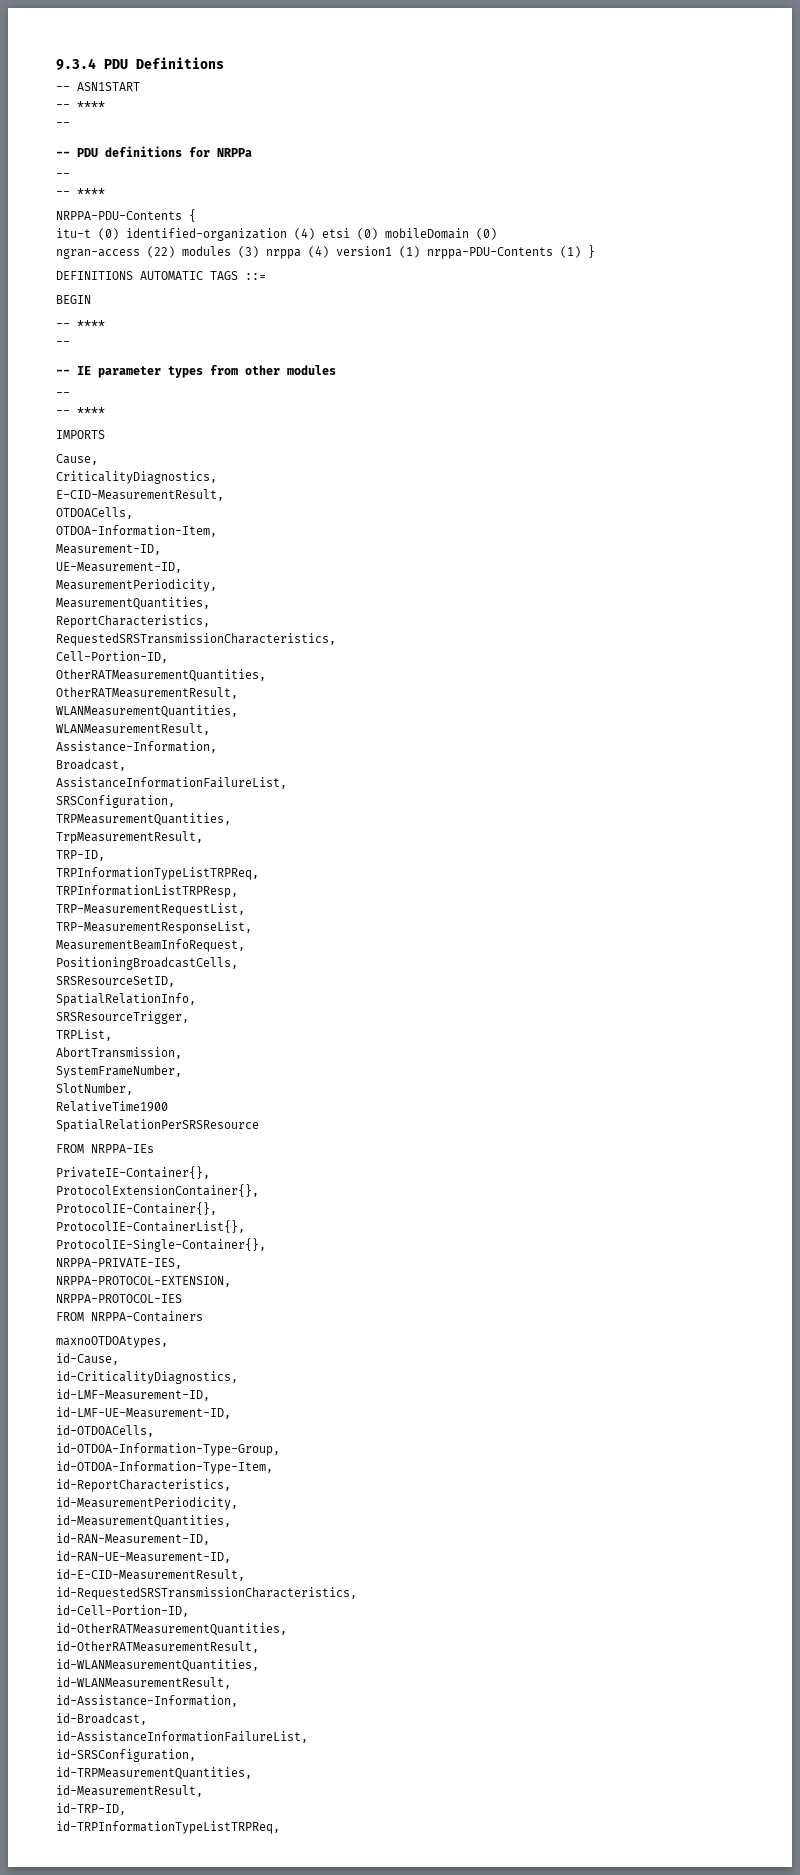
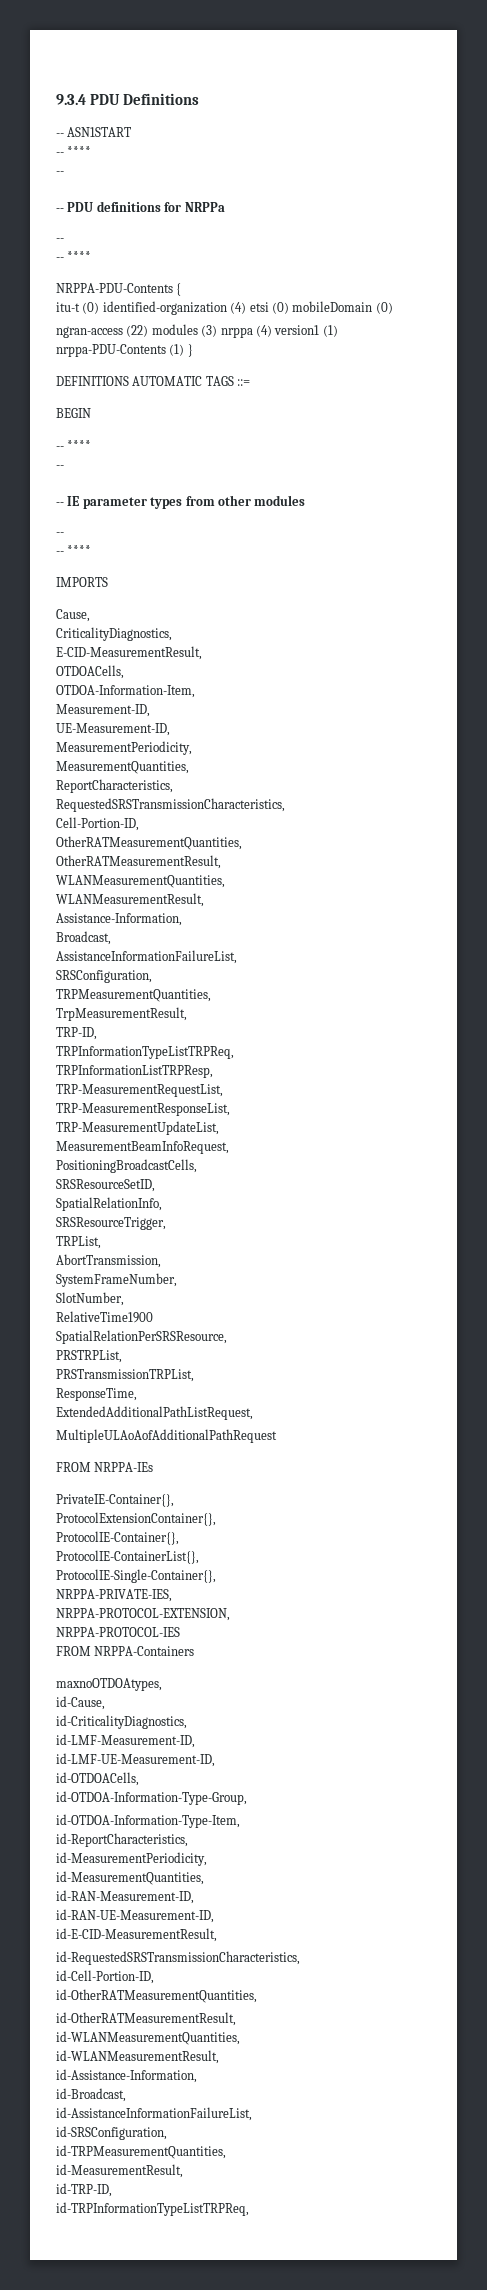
+ TRP-MeasurementUpdateList,
- SpatialRelationPerSRSResource
+ SpatialRelationPerSRSResource,
+ PRSTRPList,
+ PRSTransmissionTRPList,
+ ResponseTime,
+ ExtendedAdditionalPathListRequest,
+ MultipleULAoAofAdditionalPathRequest

